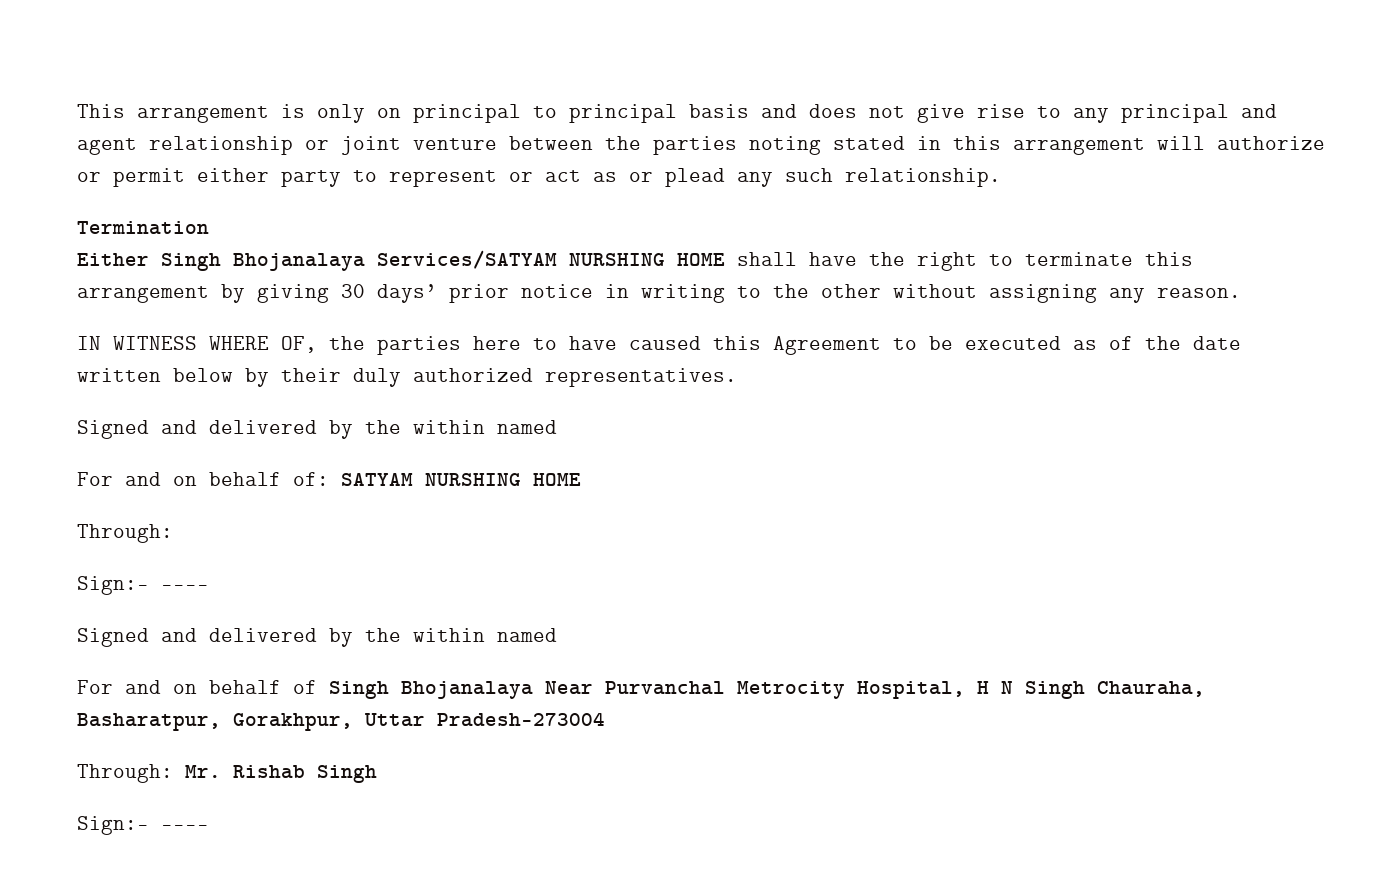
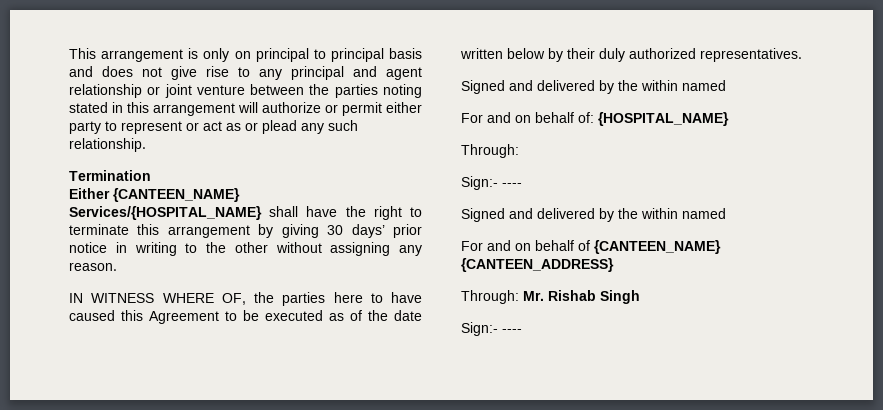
- Either Singh Bhojanalaya Services/SATYAM NURSHING HOME shall have the right to terminate this arrangement by giving 30 days’ prior notice in writing to the other without assigning any reason.
+ Either {CANTEEN_NAME} Services/{HOSPITAL_NAME} shall have the right to terminate this arrangement by giving 30 days’ prior notice in writing to the other without assigning any reason.
- For and on behalf of: SATYAM NURSHING HOME
+ For and on behalf of: {HOSPITAL_NAME}
- For and on behalf of Singh Bhojanalaya Near Purvanchal Metrocity Hospital, H N Singh Chauraha, Basharatpur, Gorakhpur, Uttar Pradesh-273004
+ For and on behalf of {CANTEEN_NAME} {CANTEEN_ADDRESS}

